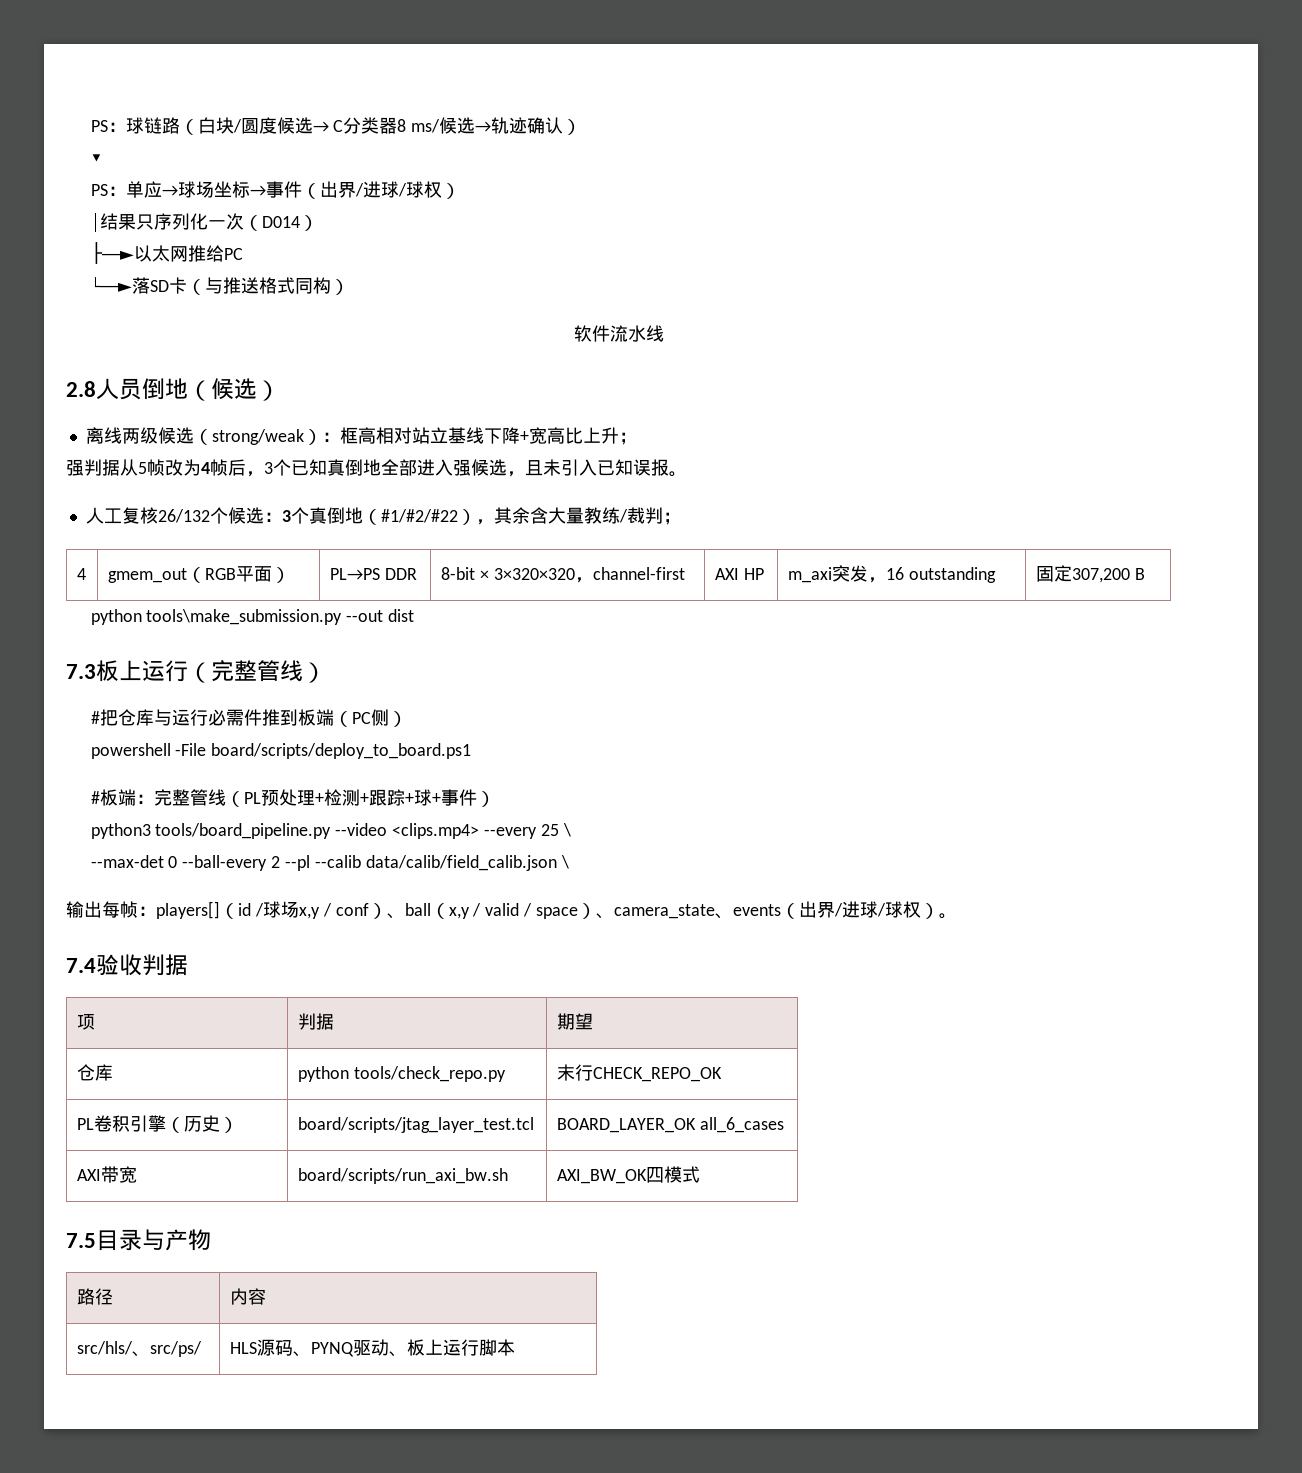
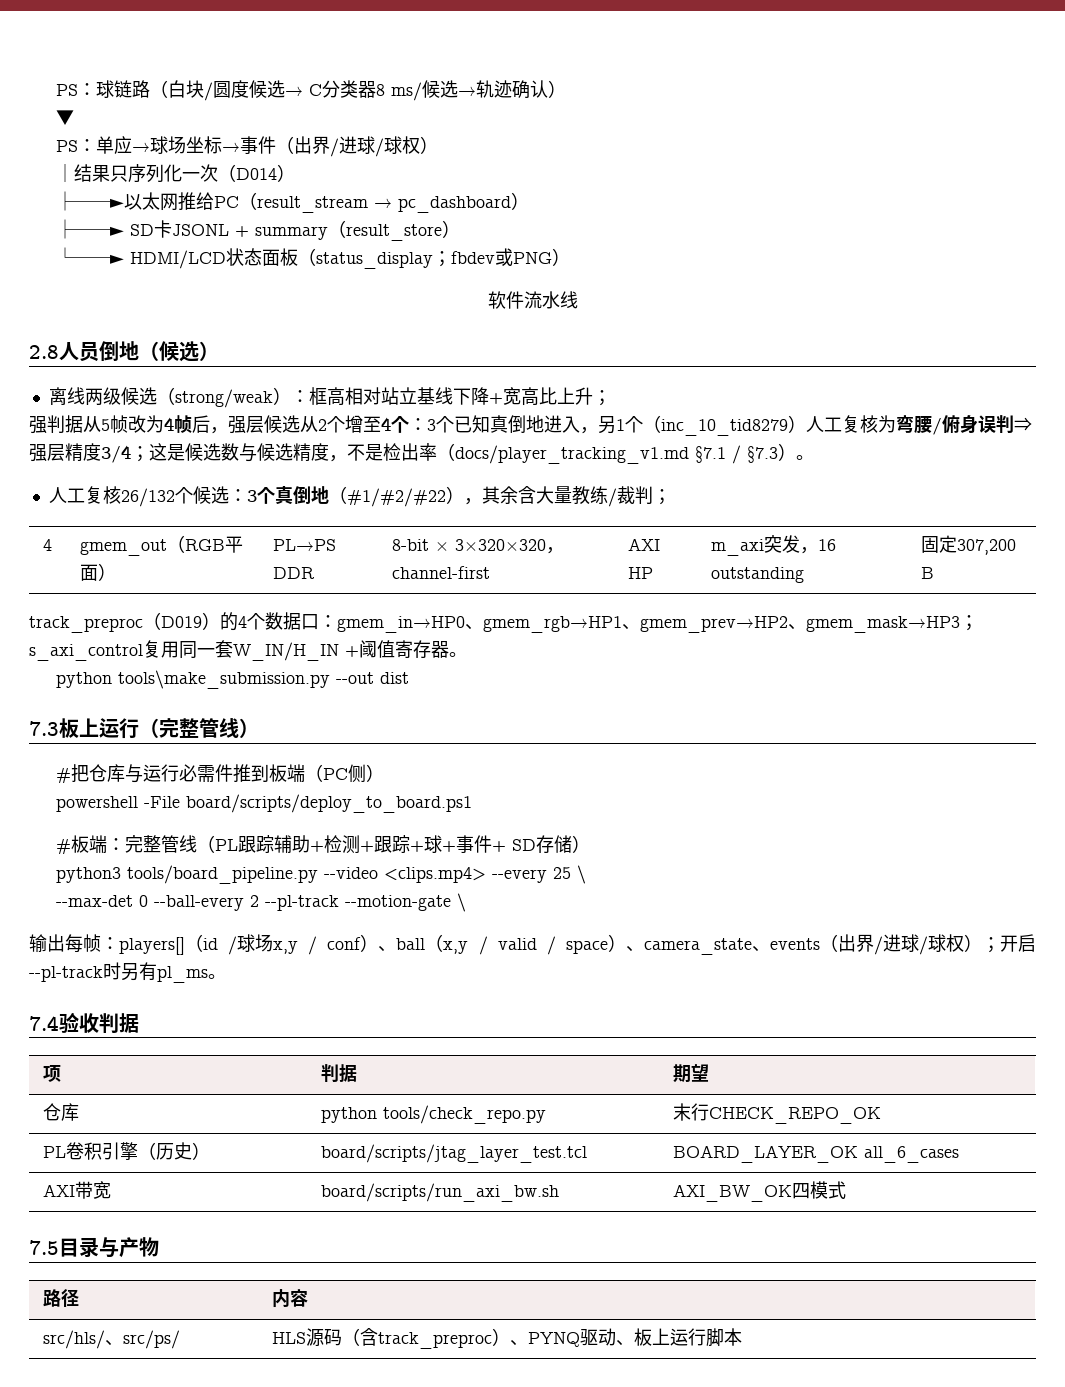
- ├──►以太网推给PC
- └──►落SD卡（与推送格式同构）
+ ├──►以太网推给PC（result_stream → pc_dashboard）
+ ├──► SD卡JSONL + summary（result_store）
+ └──► HDMI/LCD状态面板（status_display；fbdev或PNG）
- 强判据从5帧改为4帧后，3个已知真倒地全部进入强候选，且未引入已知误报。
+ 强判据从5帧改为4帧后，强层候选从2个增至4个：3个已知真倒地进入，另1个（inc_10_tid8279）人工复核为弯腰/俯身误判⇒强层精度3/4；这是候选数与候选精度，不是检出率（docs/player_tracking_v1.md §7.1 / §7.3）。
+ track_preproc（D019）的4个数据口：gmem_in→HP0、gmem_rgb→HP1、gmem_prev→HP2、gmem_mask→HP3；s_axi_control复用同一套W_IN/H_IN +阈值寄存器。
- #板端：完整管线（PL预处理+检测+跟踪+球+事件）
+ #板端：完整管线（PL跟踪辅助+检测+跟踪+球+事件+ SD存储）
- --max-det 0 --ball-every 2 --pl --calib data/calib/field_calib.json \
+ --max-det 0 --ball-every 2 --pl-track --motion-gate \
- 输出每帧：players[]（id /球场x,y / conf）、ball（x,y / valid / space）、camera_state、events（出界/进球/球权）。
+ 输出每帧：players[]（id /球场x,y / conf）、ball（x,y / valid / space）、camera_state、events（出界/进球/球权）；开启--pl-track时另有pl_ms。
- src/hls/、src/ps/ | HLS源码、PYNQ驱动、板上运行脚本
+ src/hls/、src/ps/ | HLS源码（含track_preproc）、PYNQ驱动、板上运行脚本

